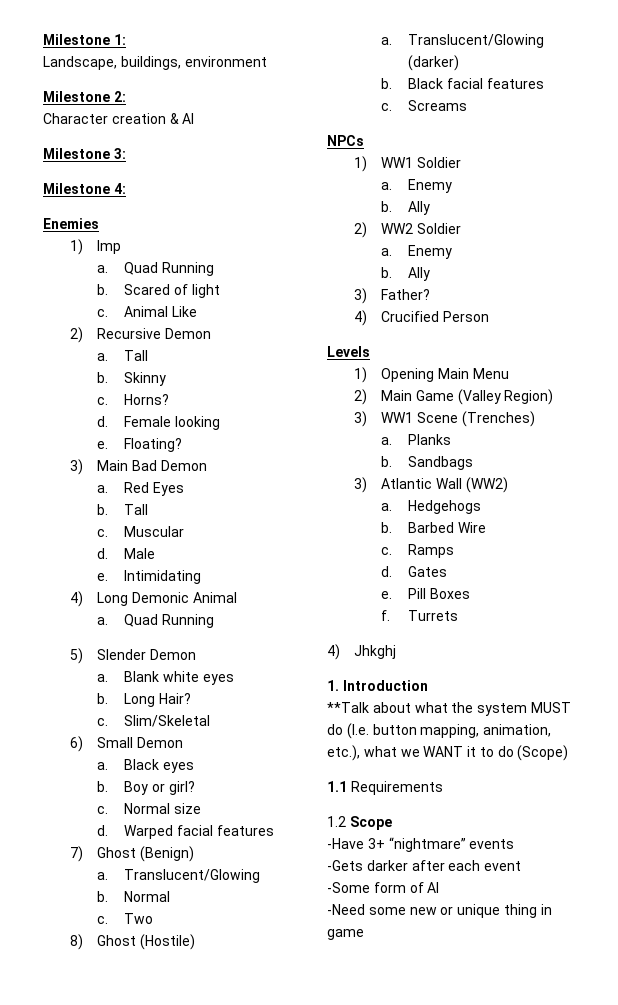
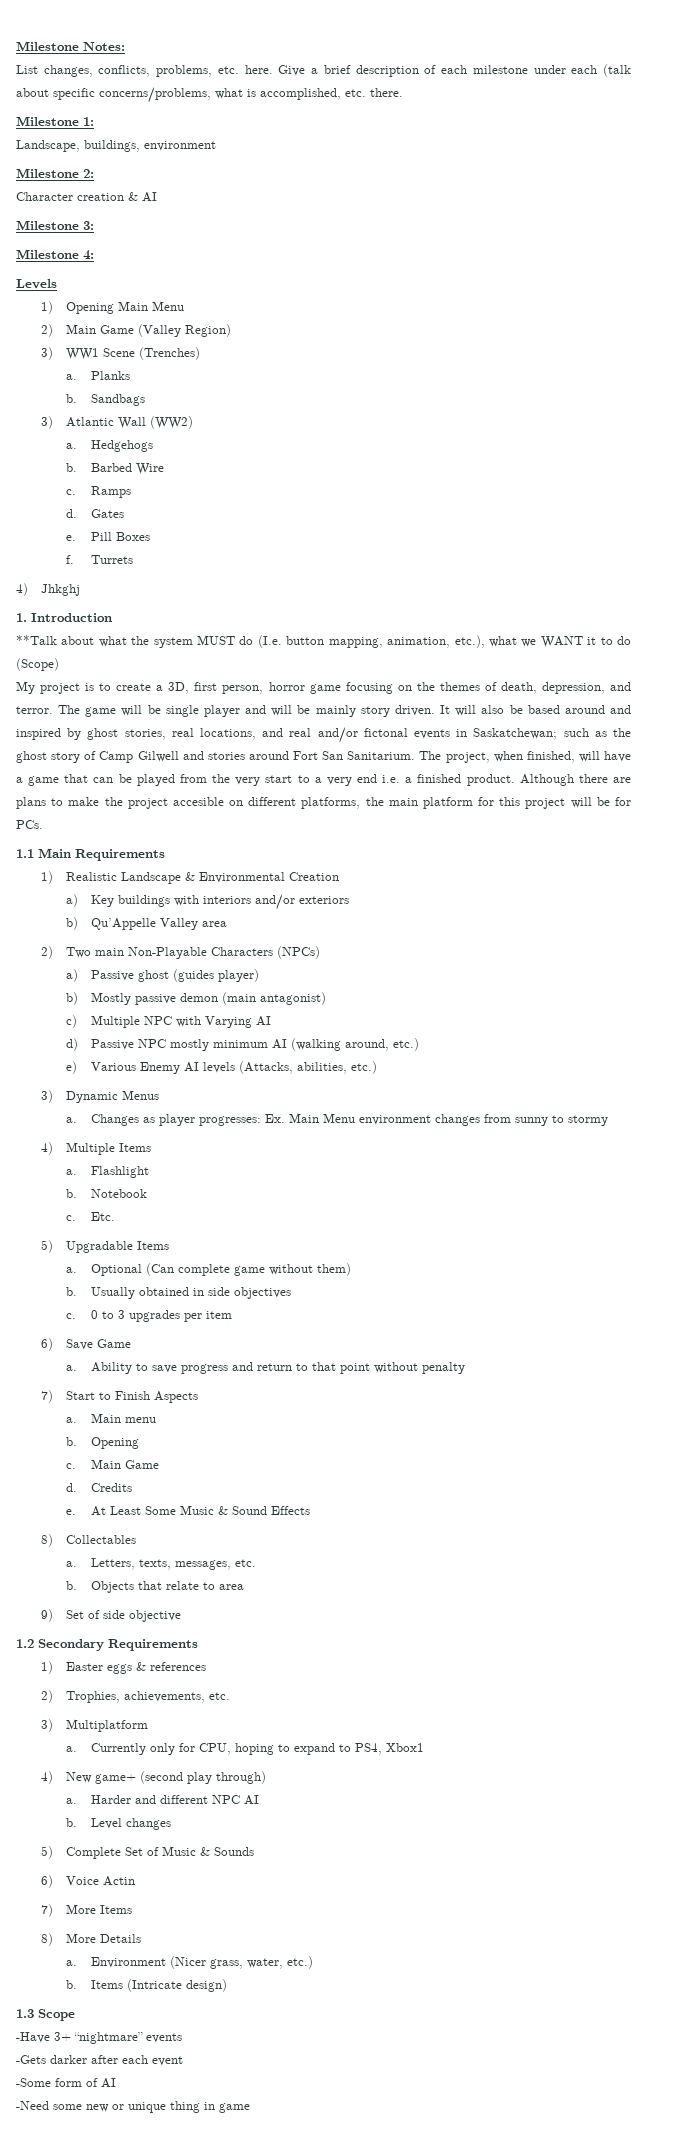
+ Milestone Notes:
+ List changes, conflicts, problems, etc. here. Give a brief description of each milestone under each (talk about specific concerns/problems, what is accomplished, etc. there.
- Enemies
- 1) Imp
- a. Quad Running
- b. Scared of light
- c. Animal Like
- 2) Recursive Demon
- a. Tall
- b. Skinny
- c. Horns?
- d. Female looking
- e. Floating?
- 3) Main Bad Demon
- a. Red Eyes
- b. Tall
- c. Muscular
- d. Male
- e. Intimidating
- 4) Long Demonic Animal
- a. Quad Running
- 5) Slender Demon
- a. Blank white eyes
- b. Long Hair?
- c. Slim/Skeletal
- 6) Small Demon
- a. Black eyes
- b. Boy or girl?
- c. Normal size
- d. Warped facial features
- 7) Ghost (Benign)
- a. Translucent/Glowing
- b. Normal
- c. Two
- 8) Ghost (Hostile)
- a. Translucent/Glowing (darker)
- b. Black facial features
- c. Screams
- NPCs
- 1) WW1 Soldier
- a. Enemy
- b. Ally
- 2) WW2 Soldier
- a. Enemy
- b. Ally
- 3) Father?
- 4) Crucified Person
+ My project is to create a 3D, first person, horror game focusing on the themes of death, depression, and terror. The game will be single player and will be mainly story driven. It will also be based around and inspired by ghost stories, real locations, and real and/or fictonal events in Saskatchewan; such as the ghost story of Camp Gilwell and stories around Fort San Sanitarium. The project, when finished, will have a game that can be played from the very start to a very end i.e. a finished product. Although there are plans to make the project accesible on different platforms, the main platform for this project will be for PCs.
- 1.1 Requirements
- 1.2 Scope
+ 1.1 Main Requirements
+ 1) Realistic Landscape & Environmental Creation
+ a) Key buildings with interiors and/or exteriors
+ b) Qu’Appelle Valley area
+ 2) Two main Non-Playable Characters (NPCs)
+ a) Passive ghost (guides player)
+ b) Mostly passive demon (main antagonist)
+ c) Multiple NPC with Varying AI
+ d) Passive NPC mostly minimum AI (walking around, etc.)
+ e) Various Enemy AI levels (Attacks, abilities, etc.)
+ 3) Dynamic Menus
+ a. Changes as player progresses: Ex. Main Menu environment changes from sunny to stormy
+ 4) Multiple Items
+ a. Flashlight
+ b. Notebook
+ c. Etc.
+ 5) Upgradable Items
+ a. Optional (Can complete game without them)
+ b. Usually obtained in side objectives
+ c. 0 to 3 upgrades per item
+ 6) Save Game
+ a. Ability to save progress and return to that point without penalty
+ 7) Start to Finish Aspects
+ a. Main menu
+ b. Opening
+ c. Main Game
+ d. Credits
+ e. At Least Some Music & Sound Effects
+ 8) Collectables
+ a. Letters, texts, messages, etc.
+ b. Objects that relate to area
+ 9) Set of side objective
+ 1.2 Secondary Requirements
+ 1) Easter eggs & references
+ 2) Trophies, achievements, etc.
+ 3) Multiplatform
+ a. Currently only for CPU, hoping to expand to PS4, Xbox1
+ 4) New game+ (second play through)
+ a. Harder and different NPC AI
+ b. Level changes
+ 5) Complete Set of Music & Sounds
+ 6) Voice Actin
+ 7) More Items
+ 8) More Details
+ a. Environment (Nicer grass, water, etc.)
+ b. Items (Intricate design)
+ 1.3 Scope

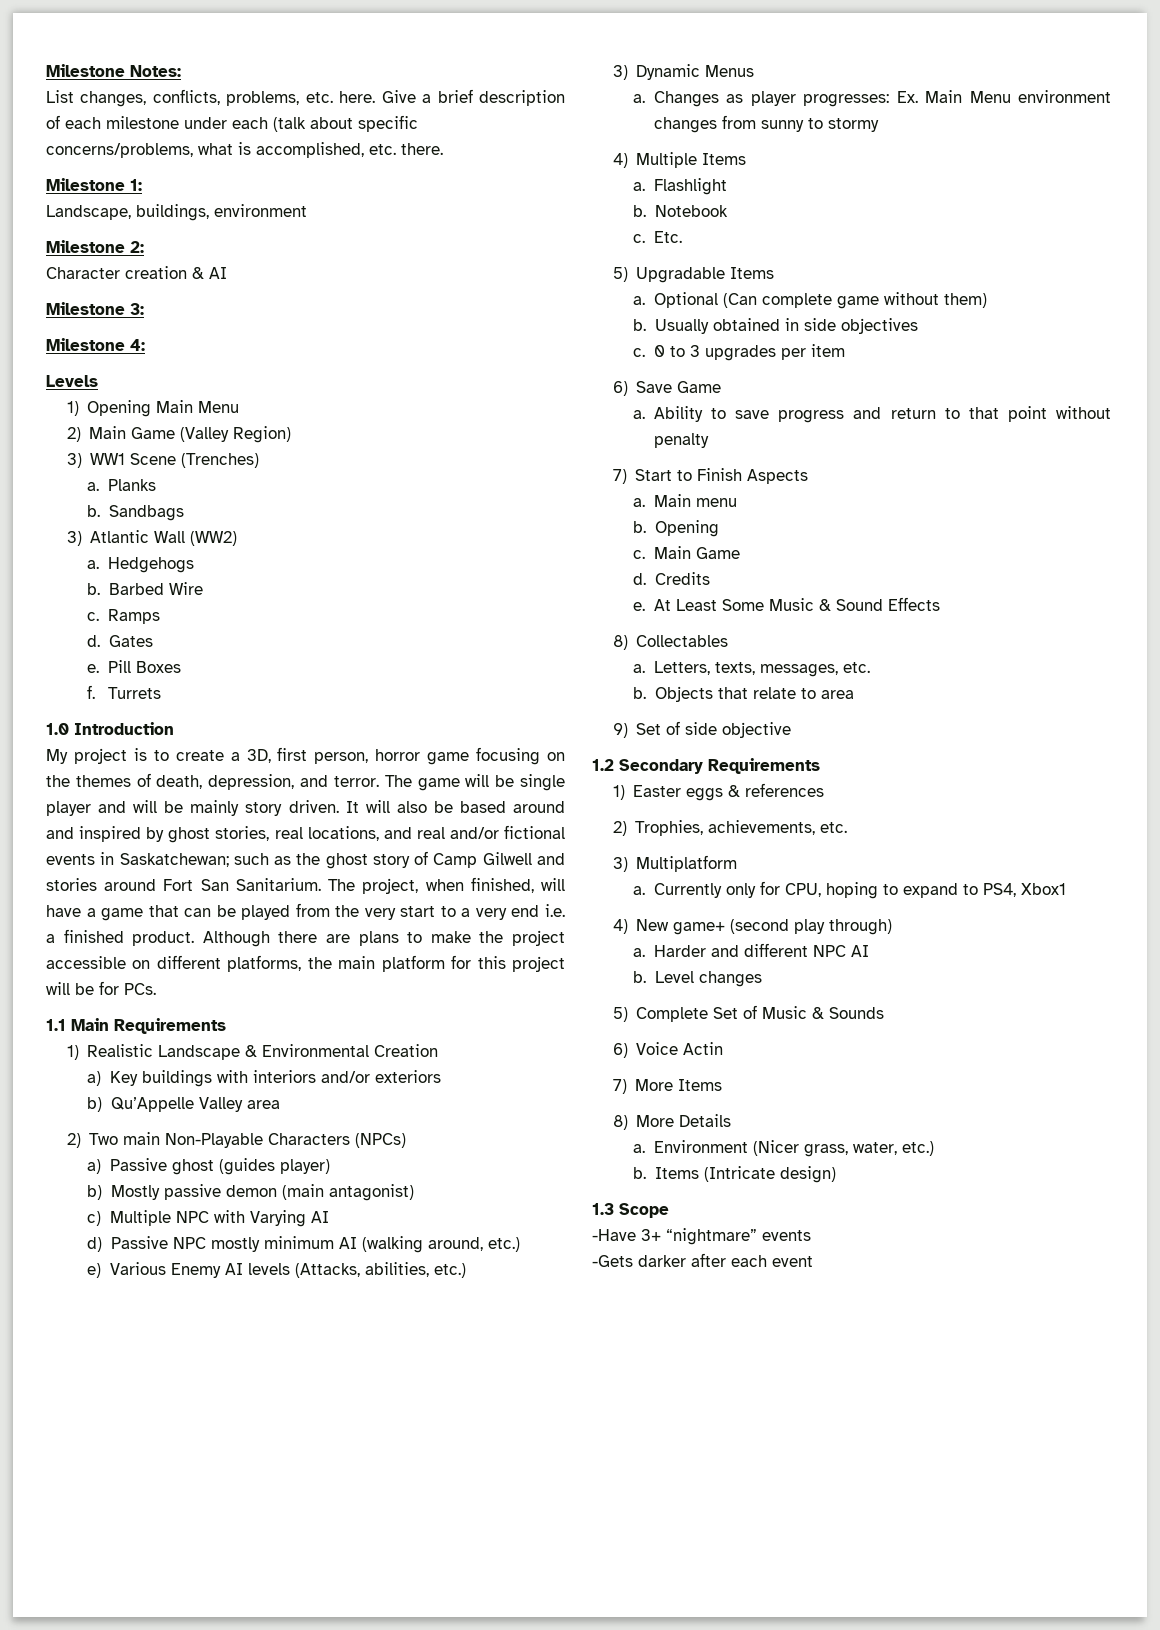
- 4) Jhkghj
- 1. Introduction
- **Talk about what the system MUST do (I.e. button mapping, animation, etc.), what we WANT it to do (Scope)
+ 1.0 Introduction
- It will also be based around and inspired by ghost stories, real locations, and real and/or fictonal events in Saskatchewan; such as the ghost story of Camp Gilwell and stories around Fort San Sanitarium.
+ It will also be based around and inspired by ghost stories, real locations, and real and/or fictional events in Saskatchewan; such as the ghost story of Camp Gilwell and stories around Fort San Sanitarium.
- Although there are plans to make the project accesible on different platforms, the main platform for this project will be for PCs.
+ Although there are plans to make the project accessible on different platforms, the main platform for this project will be for PCs.
- -Some form of AI
- -Need some new or unique thing in game

